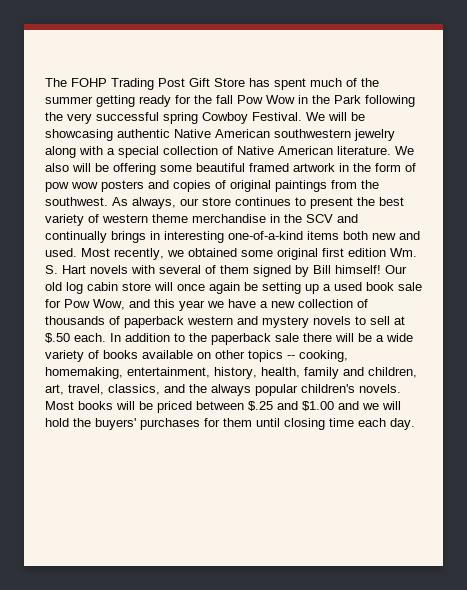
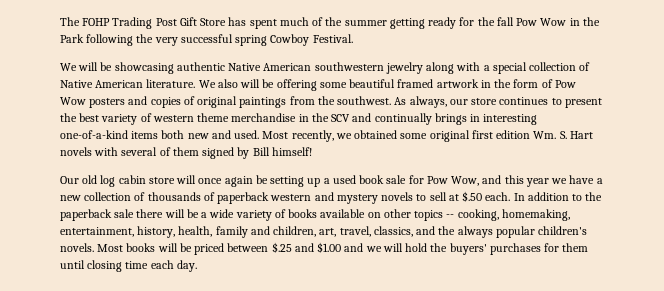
- The FOHP Trading Post Gift Store has spent much of the summer getting ready for the fall Pow Wow in the Park following the very successful spring Cowboy Festival. We will be showcasing authentic Native American southwestern jewelry along with a special collection of Native American literature.
+ The FOHP Trading Post Gift Store has spent much of the summer getting ready for the fall Pow Wow in the Park following the very successful spring Cowboy Festival.
+ We will be showcasing authentic Native American southwestern jewelry along with a special collection of Native American literature.
- We also will be offering some beautiful framed artwork in the form of pow wow posters and copies of original paintings from the southwest.
+ We also will be offering some beautiful framed artwork in the form of Pow Wow posters and copies of original paintings from the southwest.
- Most recently, we obtained some original first edition Wm. S. Hart novels with several of them signed by Bill himself! Our old log cabin store will once again be setting up a used book sale for Pow Wow, and this year we have a new collection of thousands of paperback western and mystery novels to sell at $.50 each.
+ Most recently, we obtained some original first edition Wm. S. Hart novels with several of them signed by Bill himself!
+ Our old log cabin store will once again be setting up a used book sale for Pow Wow, and this year we have a new collection of thousands of paperback western and mystery novels to sell at $.50 each.

